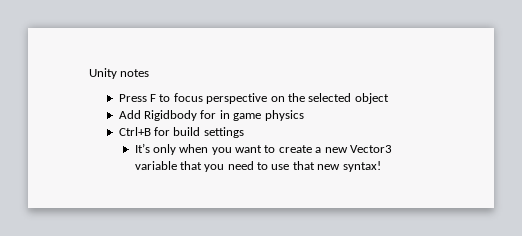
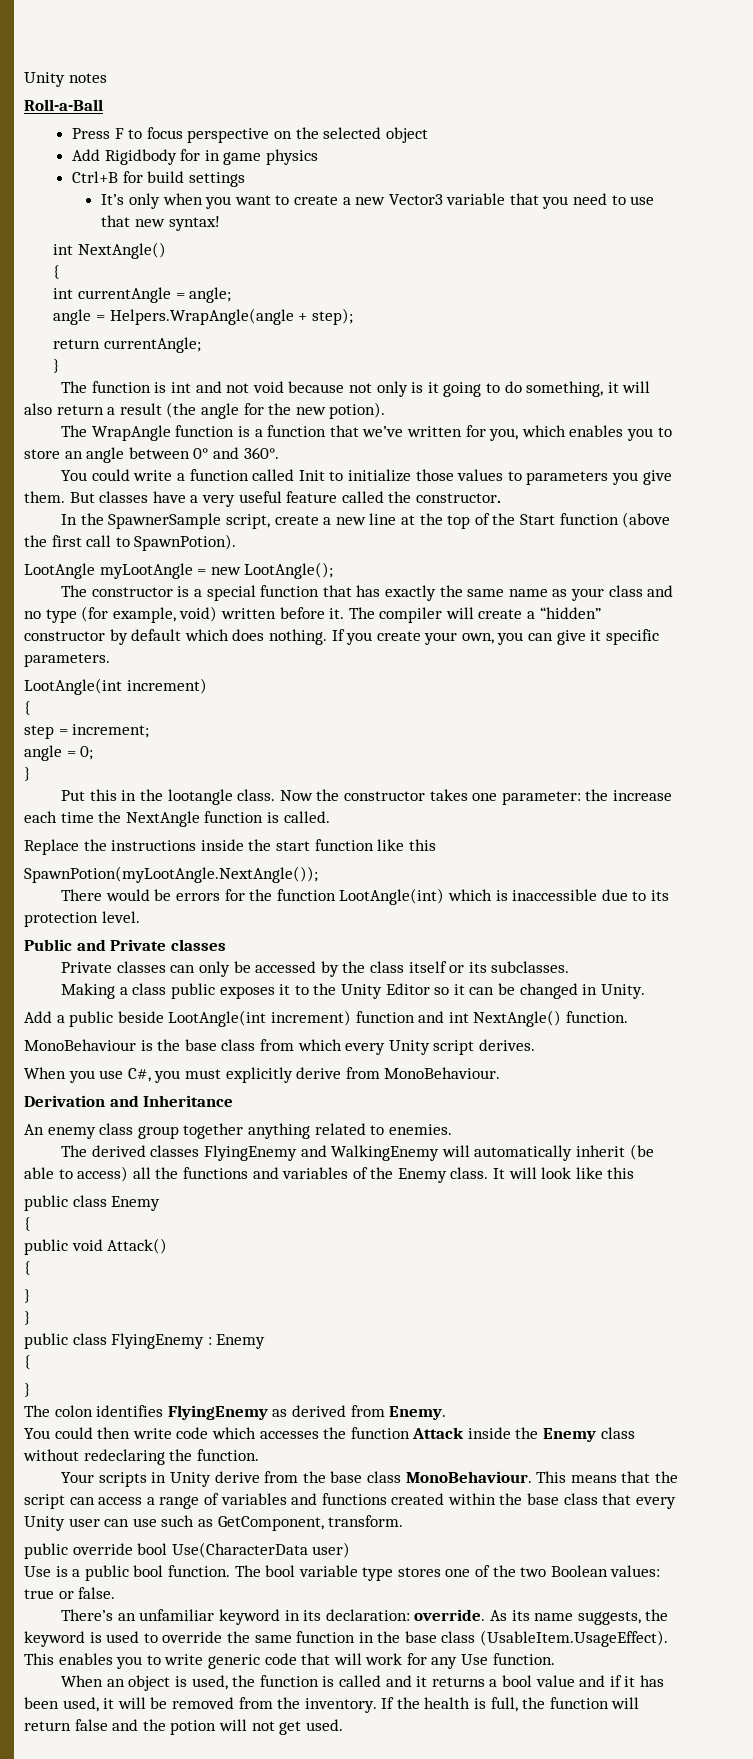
+ Roll-a-Ball
  It’s only when you want to create a new Vector3 variable that you need to use that new syntax!
+ int NextAngle()
+ {
+ int currentAngle = angle;
+ angle = Helpers.WrapAngle(angle + step);
+ return currentAngle;
+ }
+ The function is int and not void because not only is it going to do something, it will also return a result (the angle for the new potion).
+ The WrapAngle function is a function that we’ve written for you, which enables you to store an angle between 0° and 360°.
+ You could write a function called Init to initialize those values to parameters you give them. But classes have a very useful feature called the constructor.
+ In the SpawnerSample script, create a new line at the top of the Start function (above the first call to SpawnPotion).
+ LootAngle myLootAngle = new LootAngle();
+ The constructor is a special function that has exactly the same name as your class and no type (for example, void) written before it. The compiler will create a “hidden” constructor by default which does nothing. If you create your own, you can give it specific parameters.
+ LootAngle(int increment)
+ {
+ step = increment;
+ angle = 0;
+ }
+ Put this in the lootangle class. Now the constructor takes one parameter: the increase each time the NextAngle function is called.
+ Replace the instructions inside the start function like this
+ SpawnPotion(myLootAngle.NextAngle());
+ There would be errors for the function LootAngle(int) which is inaccessible due to its protection level.
+ Public and Private classes
+ Private classes can only be accessed by the class itself or its subclasses.
+ Making a class public exposes it to the Unity Editor so it can be changed in Unity.
+ Add a public beside LootAngle(int increment) function and int NextAngle() function.
+ MonoBehaviour is the base class from which every Unity script derives.
+ When you use C#, you must explicitly derive from MonoBehaviour.
+ Derivation and Inheritance
+ An enemy class group together anything related to enemies.
+ The derived classes FlyingEnemy and WalkingEnemy will automatically inherit (be able to access) all the functions and variables of the Enemy class. It will look like this
+ public class Enemy
+ {
+ public void Attack()
+ {
+ }
+ }
+ public class FlyingEnemy : Enemy
+ {
+ }
+ The colon identifies FlyingEnemy as derived from Enemy.
+ You could then write code which accesses the function Attack inside the Enemy class without redeclaring the function.
+ Your scripts in Unity derive from the base class MonoBehaviour. This means that the script can access a range of variables and functions created within the base class that every Unity user can use such as GetComponent, transform.
+ public override bool Use(CharacterData user)
+ Use is a public bool function. The bool variable type stores one of the two Boolean values: true or false.
+ There’s an unfamiliar keyword in its declaration: override. As its name suggests, the keyword is used to override the same function in the base class (UsableItem.UsageEffect). This enables you to write generic code that will work for any Use function.
+ When an object is used, the function is called and it returns a bool value and if it has been used, it will be removed from the inventory. If the health is full, the function will return false and the potion will not get used.

